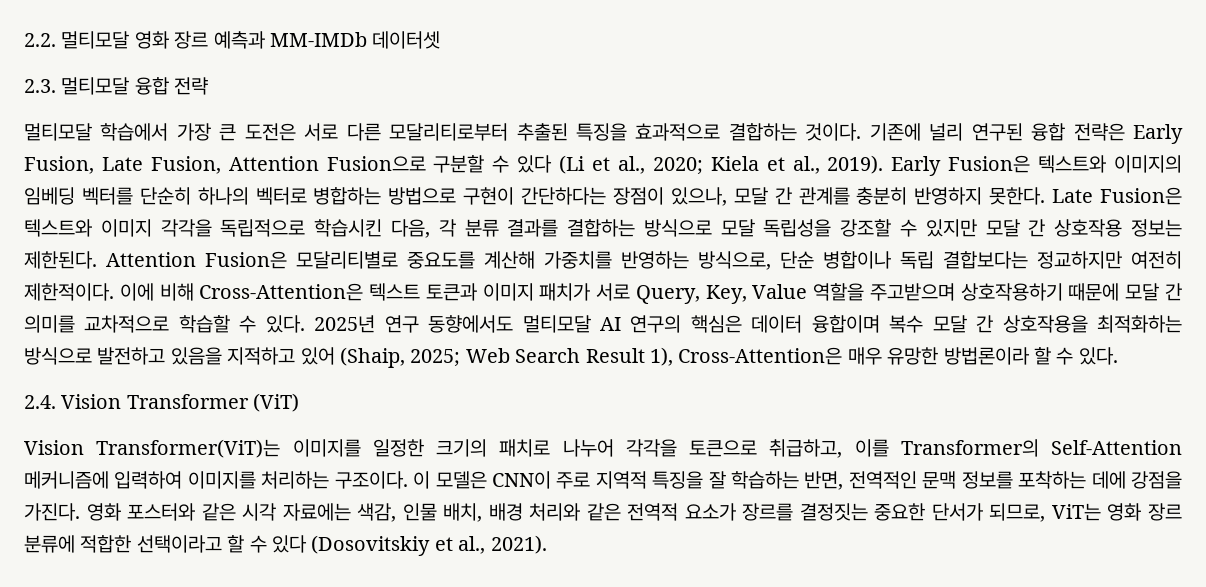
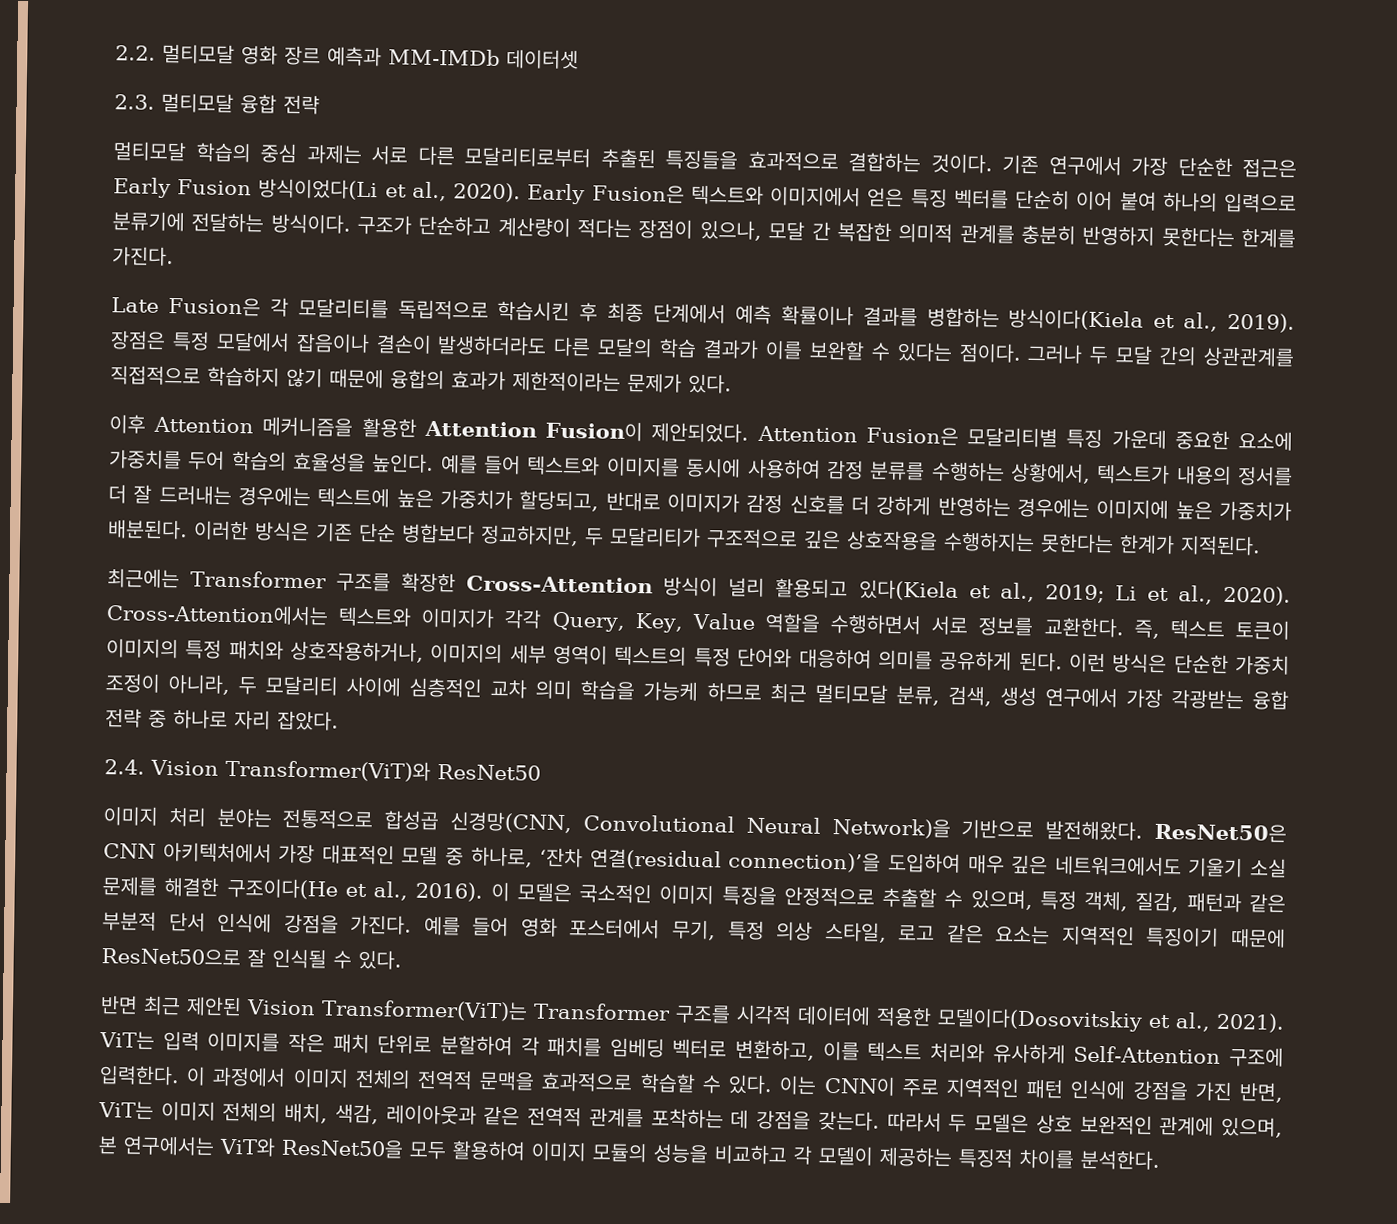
- 멀티모달 학습에서 가장 큰 도전은 서로 다른 모달리티로부터 추출된 특징을 효과적으로 결합하는 것이다.
+ 멀티모달 학습의 중심 과제는 서로 다른 모달리티로부터 추출된 특징들을 효과적으로 결합하는 것이다.
- 기존에 널리 연구된 융합 전략은 Early Fusion, Late Fusion, Attention Fusion으로 구분할 수 있다 (Li et al., 2020; Kiela et al., 2019). Early Fusion은 텍스트와 이미지의 임베딩 벡터를 단순히 하나의 벡터로 병합하는 방법으로 구현이 간단하다는 장점이 있으나, 모달 간 관계를 충분히 반영하지 못한다. Late Fusion은 텍스트와 이미지 각각을 독립적으로 학습시킨 다음, 각 분류 결과를 결합하는 방식으로 모달 독립성을 강조할 수 있지만 모달 간 상호작용 정보는 제한된다. Attention Fusion은 모달리티별로 중요도를 계산해 가중치를 반영하는 방식으로, 단순 병합이나 독립 결합보다는 정교하지만 여전히 제한적이다. 이에 비해 Cross-Attention은 텍스트 토큰과 이미지 패치가 서로 Query, Key, Value 역할을 주고받으며 상호작용하기 때문에 모달 간 의미를 교차적으로 학습할 수 있다. 2025년 연구 동향에서도 멀티모달 AI 연구의 핵심은 데이터 융합이며 복수 모달 간 상호작용을 최적화하는 방식으로 발전하고 있음을 지적하고 있어 (Shaip, 2025; Web Search Result 1), Cross-Attention은 매우 유망한 방법론이라 할 수 있다.
- 2.4. Vision Transformer (ViT)
- Vision Transformer(ViT)는 이미지를 일정한 크기의 패치로 나누어 각각을 토큰으로 취급하고, 이를 Transformer의 Self-Attention 메커니즘에 입력하여 이미지를 처리하는 구조이다. 이 모델은 CNN이 주로 지역적 특징을 잘 학습하는 반면, 전역적인 문맥 정보를 포착하는 데에 강점을 가진다. 영화 포스터와 같은 시각 자료에는 색감, 인물 배치, 배경 처리와 같은 전역적 요소가 장르를 결정짓는 중요한 단서가 되므로, ViT는 영화 장르 분류에 적합한 선택이라고 할 수 있다 (Dosovitskiy et al., 2021).
+ 기존 연구에서 가장 단순한 접근은 Early Fusion 방식이었다(Li et al., 2020). Early Fusion은 텍스트와 이미지에서 얻은 특징 벡터를 단순히 이어 붙여 하나의 입력으로 분류기에 전달하는 방식이다. 구조가 단순하고 계산량이 적다는 장점이 있으나, 모달 간 복잡한 의미적 관계를 충분히 반영하지 못한다는 한계를 가진다.
+ Late Fusion은 각 모달리티를 독립적으로 학습시킨 후 최종 단계에서 예측 확률이나 결과를 병합하는 방식이다(Kiela et al., 2019). 장점은 특정 모달에서 잡음이나 결손이 발생하더라도 다른 모달의 학습 결과가 이를 보완할 수 있다는 점이다. 그러나 두 모달 간의 상관관계를 직접적으로 학습하지 않기 때문에 융합의 효과가 제한적이라는 문제가 있다.
+ 이후 Attention 메커니즘을 활용한 Attention Fusion이 제안되었다. Attention Fusion은 모달리티별 특징 가운데 중요한 요소에 가중치를 두어 학습의 효율성을 높인다. 예를 들어 텍스트와 이미지를 동시에 사용하여 감정 분류를 수행하는 상황에서, 텍스트가 내용의 정서를 더 잘 드러내는 경우에는 텍스트에 높은 가중치가 할당되고, 반대로 이미지가 감정 신호를 더 강하게 반영하는 경우에는 이미지에 높은 가중치가 배분된다. 이러한 방식은 기존 단순 병합보다 정교하지만, 두 모달리티가 구조적으로 깊은 상호작용을 수행하지는 못한다는 한계가 지적된다.
+ 최근에는 Transformer 구조를 확장한 Cross-Attention 방식이 널리 활용되고 있다(Kiela et al., 2019; Li et al., 2020). Cross-Attention에서는 텍스트와 이미지가 각각 Query, Key, Value 역할을 수행하면서 서로 정보를 교환한다. 즉, 텍스트 토큰이 이미지의 특정 패치와 상호작용하거나, 이미지의 세부 영역이 텍스트의 특정 단어와 대응하여 의미를 공유하게 된다. 이런 방식은 단순한 가중치 조정이 아니라, 두 모달리티 사이에 심층적인 교차 의미 학습을 가능케 하므로 최근 멀티모달 분류, 검색, 생성 연구에서 가장 각광받는 융합 전략 중 하나로 자리 잡았다.
+ 2.4. Vision Transformer(ViT)와 ResNet50
+ 이미지 처리 분야는 전통적으로 합성곱 신경망(CNN, Convolutional Neural Network)을 기반으로 발전해왔다. ResNet50은 CNN 아키텍처에서 가장 대표적인 모델 중 하나로, ‘잔차 연결(residual connection)’을 도입하여 매우 깊은 네트워크에서도 기울기 소실 문제를 해결한 구조이다(He et al., 2016). 이 모델은 국소적인 이미지 특징을 안정적으로 추출할 수 있으며, 특정 객체, 질감, 패턴과 같은 부분적 단서 인식에 강점을 가진다. 예를 들어 영화 포스터에서 무기, 특정 의상 스타일, 로고 같은 요소는 지역적인 특징이기 때문에 ResNet50으로 잘 인식될 수 있다.
+ 반면 최근 제안된 Vision Transformer(ViT)는 Transformer 구조를 시각적 데이터에 적용한 모델이다(Dosovitskiy et al., 2021). ViT는 입력 이미지를 작은 패치 단위로 분할하여 각 패치를 임베딩 벡터로 변환하고, 이를 텍스트 처리와 유사하게 Self-Attention 구조에 입력한다. 이 과정에서 이미지 전체의 전역적 문맥을 효과적으로 학습할 수 있다. 이는 CNN이 주로 지역적인 패턴 인식에 강점을 가진 반면, ViT는 이미지 전체의 배치, 색감, 레이아웃과 같은 전역적 관계를 포착하는 데 강점을 갖는다. 따라서 두 모델은 상호 보완적인 관계에 있으며, 본 연구에서는 ViT와 ResNet50을 모두 활용하여 이미지 모듈의 성능을 비교하고 각 모델이 제공하는 특징적 차이를 분석한다.

